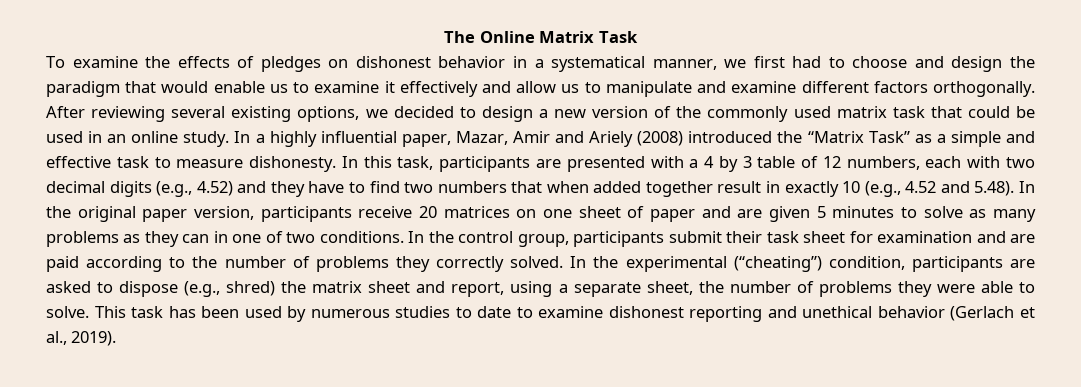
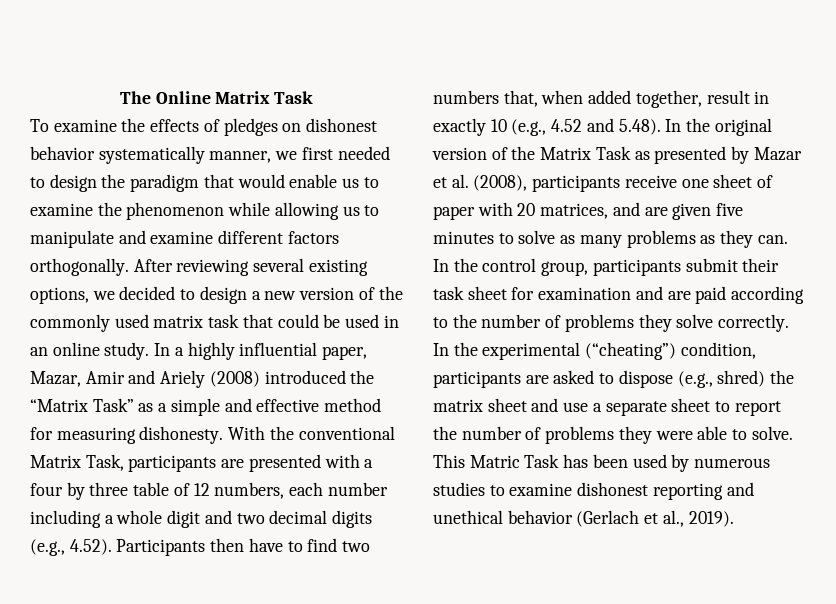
- To examine the effects of pledges on dishonest behavior in a systematical manner, we first had to choose and design the paradigm that would enable us to examine it effectively and allow us to manipulate and examine different factors orthogonally.
+ To examine the effects of pledges on dishonest behavior systematically manner, we first needed to design the paradigm that would enable us to examine the phenomenon while allowing us to manipulate and examine different factors orthogonally.
- In a highly influential paper, Mazar, Amir and Ariely (2008) introduced the “Matrix Task” as a simple and effective task to measure dishonesty. In this task, participants are presented with a 4 by 3 table of 12 numbers, each with two decimal digits (e.g., 4.52) and they have to find two numbers that when added together result in exactly 10 (e.g., 4.52 and 5.48). In the original paper version, participants receive 20 matrices on one sheet of paper and are given 5 minutes to solve as many problems as they can in one of two conditions.
+ In a highly influential paper, Mazar, Amir and Ariely (2008) introduced the “Matrix Task” as a simple and effective method for measuring dishonesty. With the conventional Matrix Task, participants are presented with a four by three table of 12 numbers, each number including a whole digit and two decimal digits (e.g., 4.52). Participants then have to find two numbers that, when added together, result in exactly 10 (e.g., 4.52 and 5.48). In the original version of the Matrix Task as presented by Mazar et al. (2008), participants receive one sheet of paper with 20 matrices, and are given five minutes to solve as many problems as they can.
- In the control group, participants submit their task sheet for examination and are paid according to the number of problems they correctly solved.
+ In the control group, participants submit their task sheet for examination and are paid according to the number of problems they solve correctly.
- In the experimental (“cheating”) condition, participants are asked to dispose (e.g., shred) the matrix sheet and report, using a separate sheet, the number of problems they were able to solve.
+ In the experimental (“cheating”) condition, participants are asked to dispose (e.g., shred) the matrix sheet and use a separate sheet to report the number of problems they were able to solve.
- This task has been used by numerous studies to date to examine dishonest reporting and unethical behavior (Gerlach et al., 2019).
+ This Matric Task has been used by numerous studies to examine dishonest reporting and unethical behavior (Gerlach et al., 2019).

